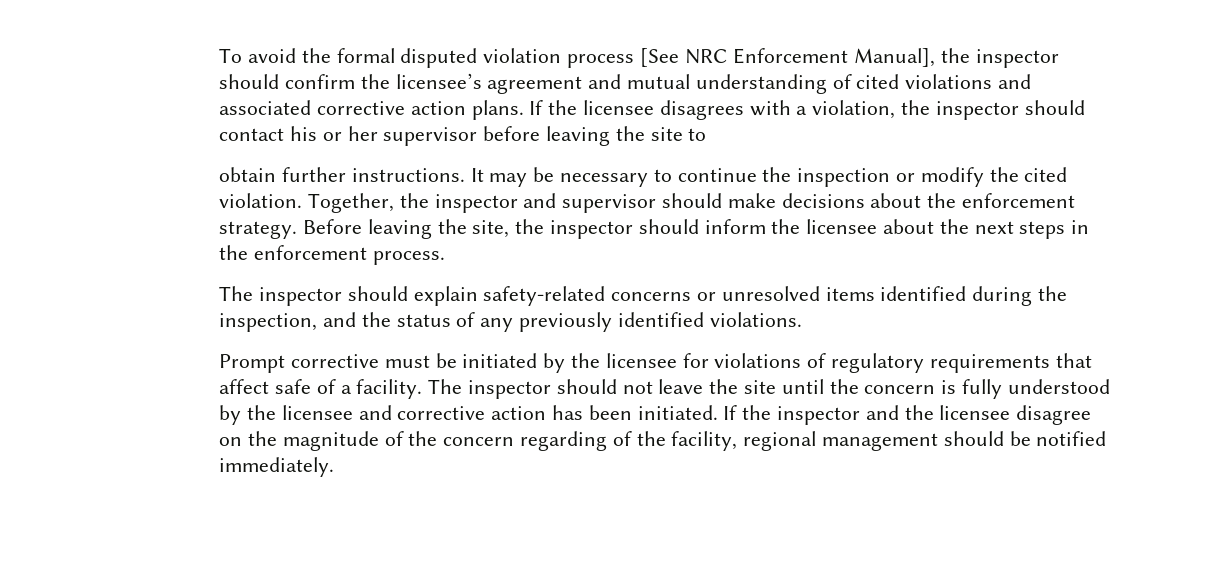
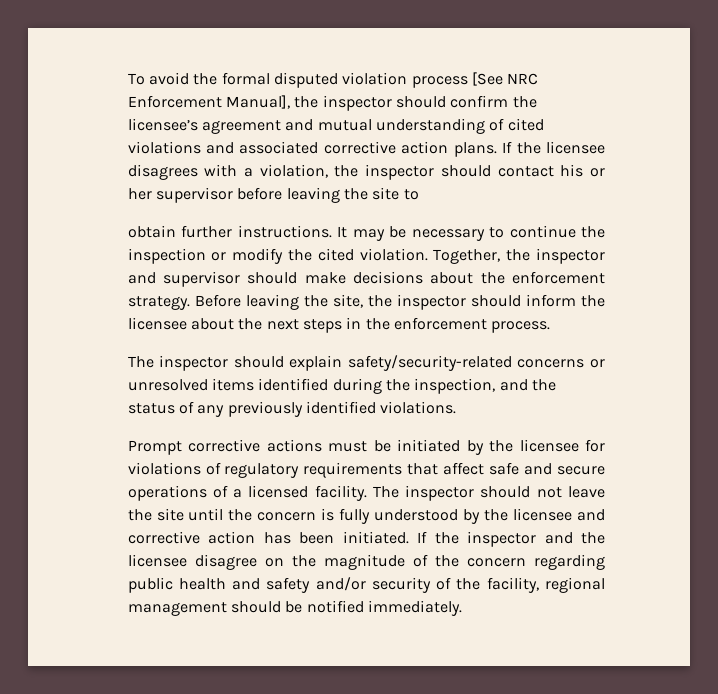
- The inspector should explain safety-related concerns or unresolved items identified during the inspection, and the status of any previously identified violations.
+ The inspector should explain safety/security-related concerns or unresolved items identified during the inspection, and the status of any previously identified violations.
- Prompt corrective must be initiated by the licensee for violations of regulatory requirements that affect safe of a facility.
+ Prompt corrective actions must be initiated by the licensee for violations of regulatory requirements that affect safe and secure operations of a licensed facility.
- If the inspector and the licensee disagree on the magnitude of the concern regarding of the facility, regional management should be notified immediately.
+ If the inspector and the licensee disagree on the magnitude of the concern regarding public health and safety and/or security of the facility, regional management should be notified immediately.

